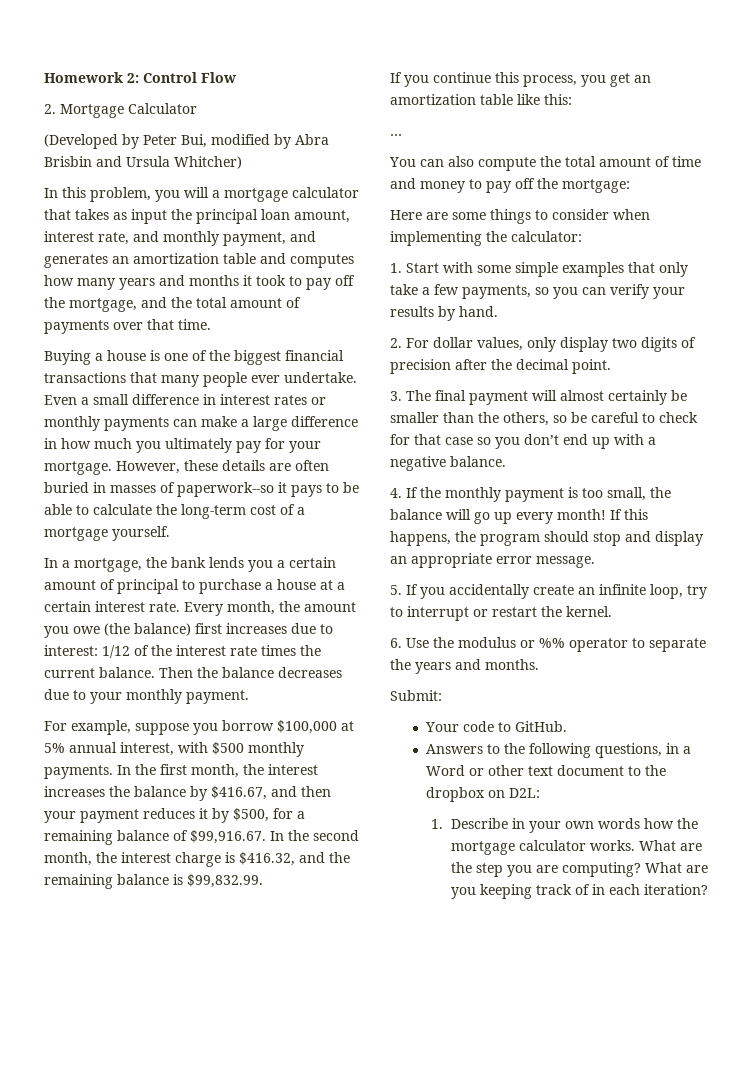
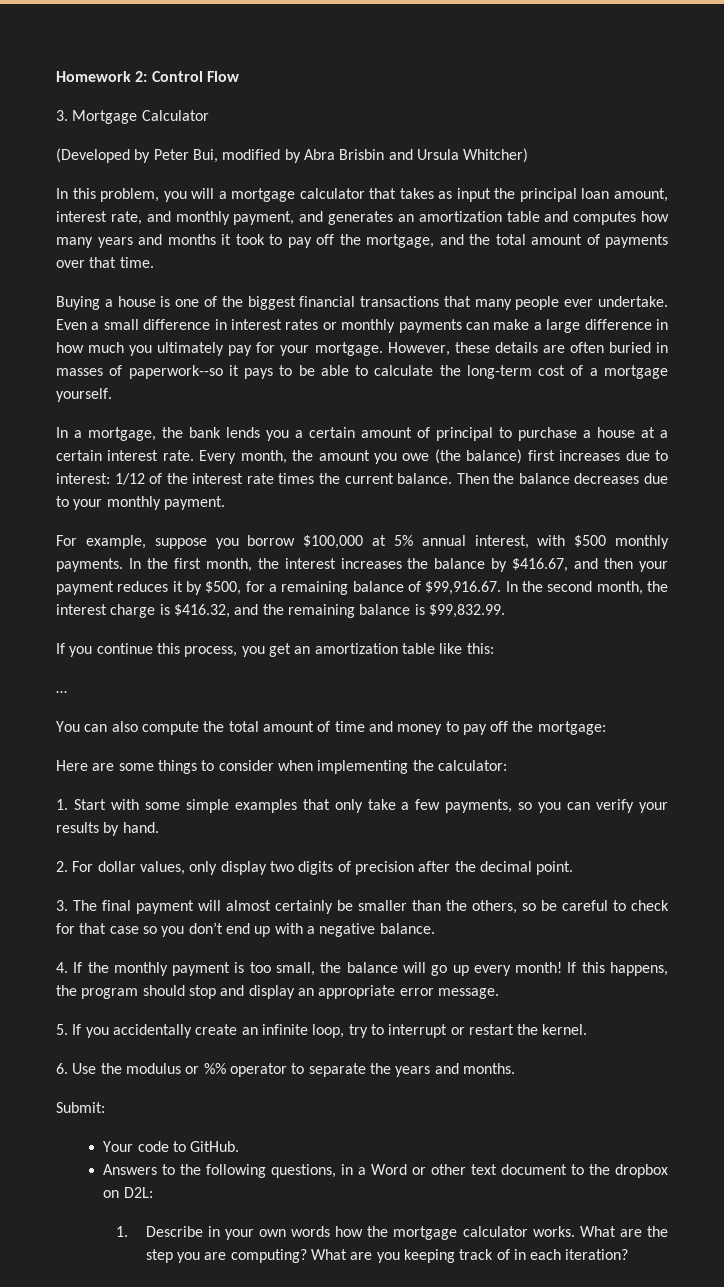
- 2. Mortgage Calculator
+ 3. Mortgage Calculator

